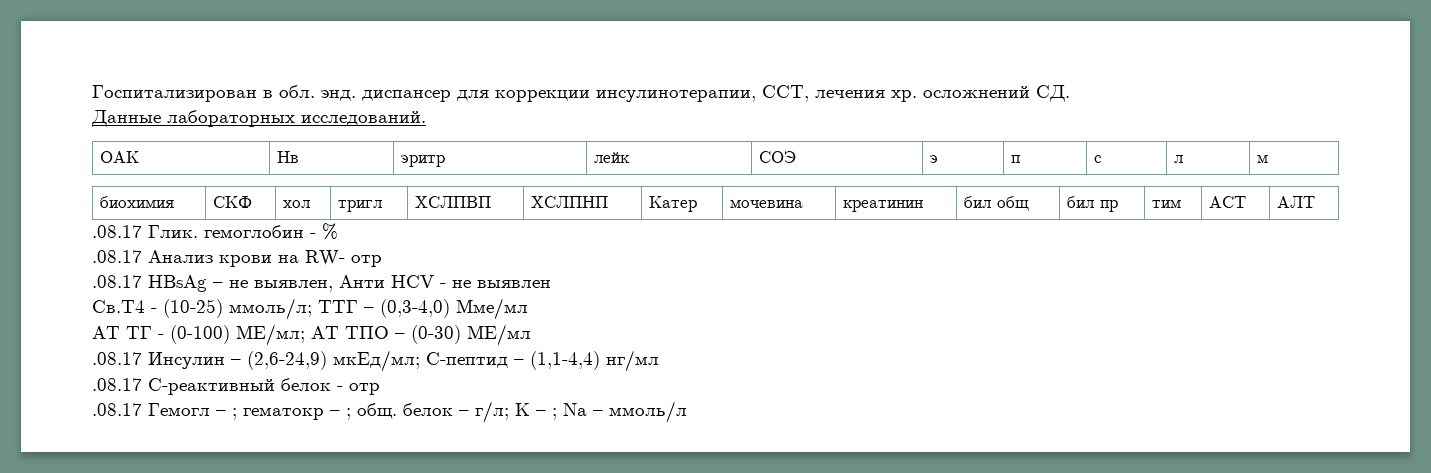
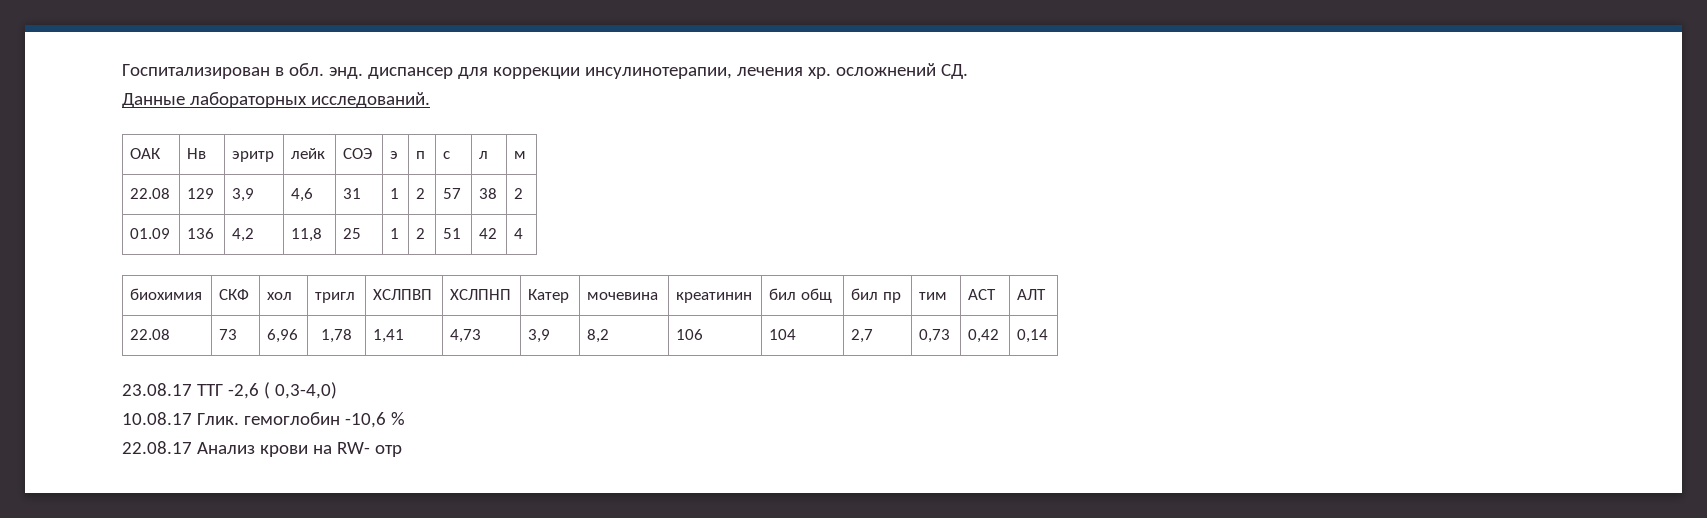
- Госпитализирован в обл. энд. диспансер для коррекции инсулинотерапии, ССТ, лечения хр. осложнений СД.
+ Госпитализирован в обл. энд. диспансер для коррекции инсулинотерапии, лечения хр. осложнений СД.
+ 22.08 | 129 | 3,9 | 4,6 | 31 | 1 | 2 | 57 | 38 | 2
+ 01.09 | 136 | 4,2 | 11,8 | 25 | 1 | 2 | 51 | 42 | 4
- .08.17 Глик. гемоглобин - %
+ 22.08 | 73 | 6,96 | 1,78 | 1,41 | 4,73 | 3,9 | 8,2 | 106 | 104 | 2,7 | 0,73 | 0,42 | 0,14
+ 23.08.17 ТТГ -2,6 ( 0,3-4,0)
+ 10.08.17 Глик. гемоглобин -10,6 %
- .08.17 Анализ крови на RW- отр
+ 22.08.17 Анализ крови на RW- отр
- .08.17 НВsАg – не выявлен, Анти НСV - не выявлен
- Св.Т4 - (10-25) ммоль/л; ТТГ – (0,3-4,0) Мме/мл
- АТ ТГ - (0-100) МЕ/мл; АТ ТПО – (0-30) МЕ/мл
- .08.17 Инсулин – (2,6-24,9) мкЕд/мл; С-пептид – (1,1-4,4) нг/мл
- .08.17 С-реактивный белок - отр
- .08.17 Гемогл – ; гематокр – ; общ. белок – г/л; К – ; Nа – ммоль/л

